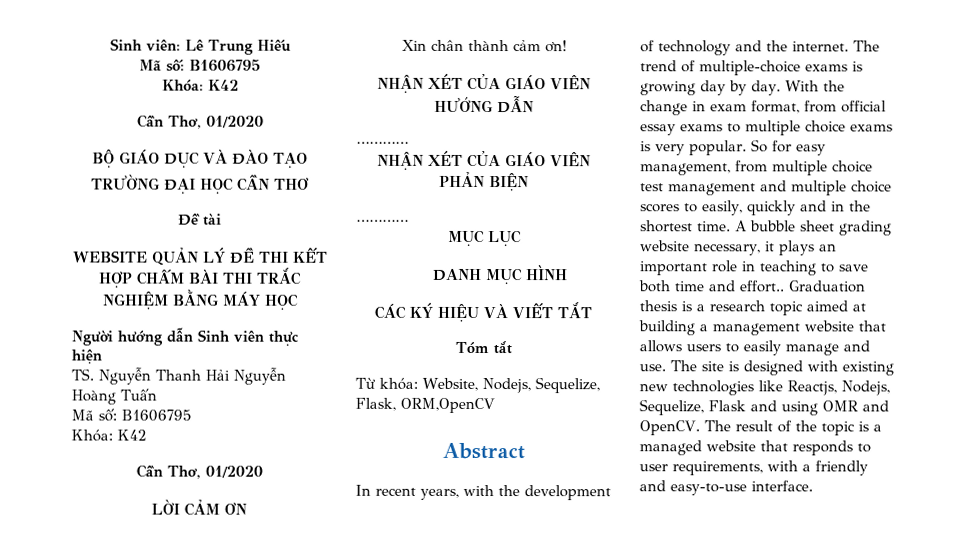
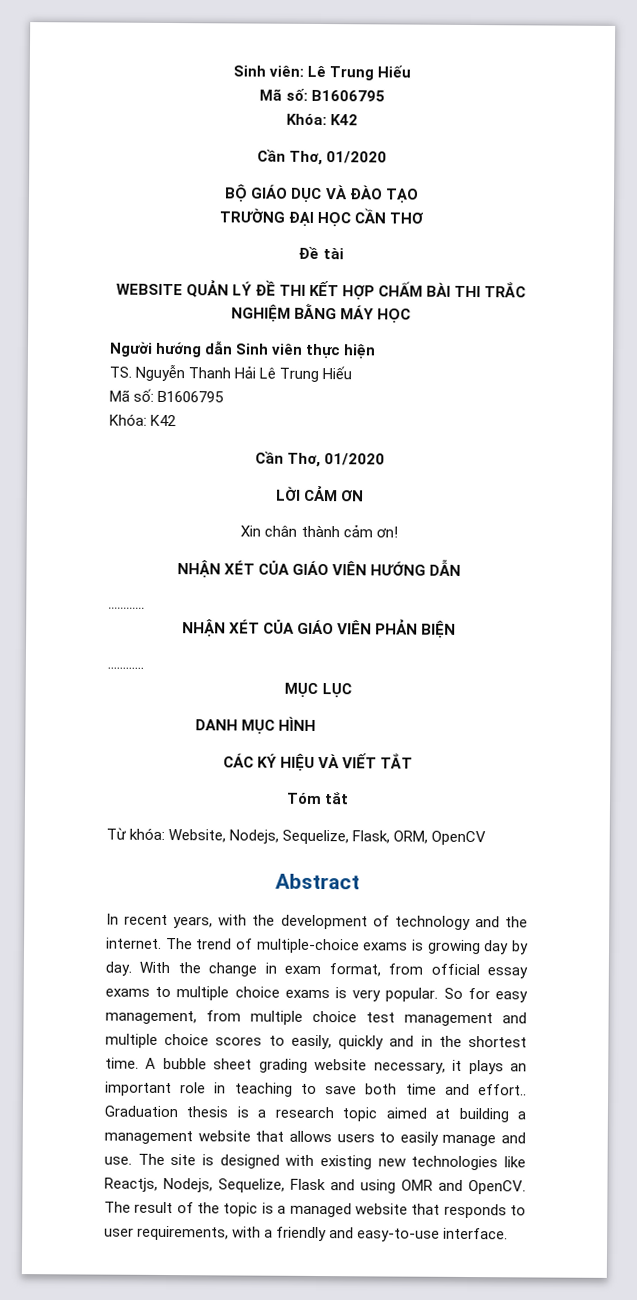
- TS. Nguyễn Thanh Hải Nguyễn Hoàng Tuấn
+ TS. Nguyễn Thanh Hải Lê Trung Hiếu
- Từ khóa: Website, Nodejs, Sequelize, Flask, ORM,OpenCV
+ Từ khóa: Website, Nodejs, Sequelize, Flask, ORM, OpenCV

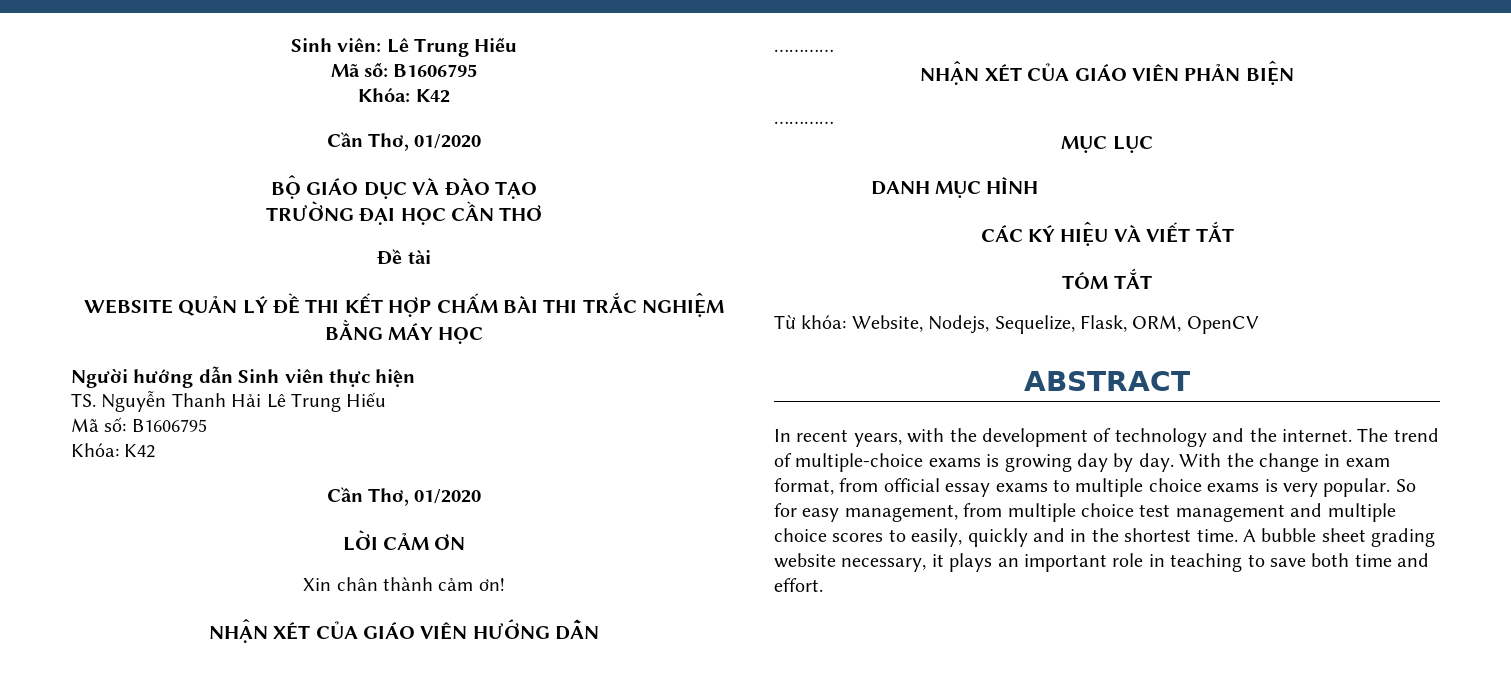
- Tóm tắt
+ TÓM TẮT
- Abstract
+ ABSTRACT
- A bubble sheet grading website necessary, it plays an important role in teaching to save both time and effort.. Graduation thesis is a research topic aimed at building a management website that allows users to easily manage and use. The site is designed with existing new technologies like Reactjs, Nodejs, Sequelize, Flask and using OMR and OpenCV. The result of the topic is a managed website that responds to user requirements, with a friendly and easy-to-use interface.
+ A bubble sheet grading website necessary, it plays an important role in teaching to save both time and effort.

